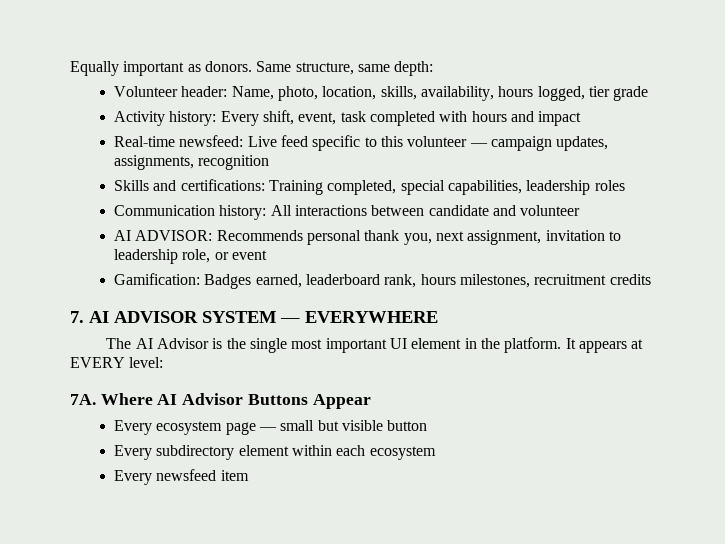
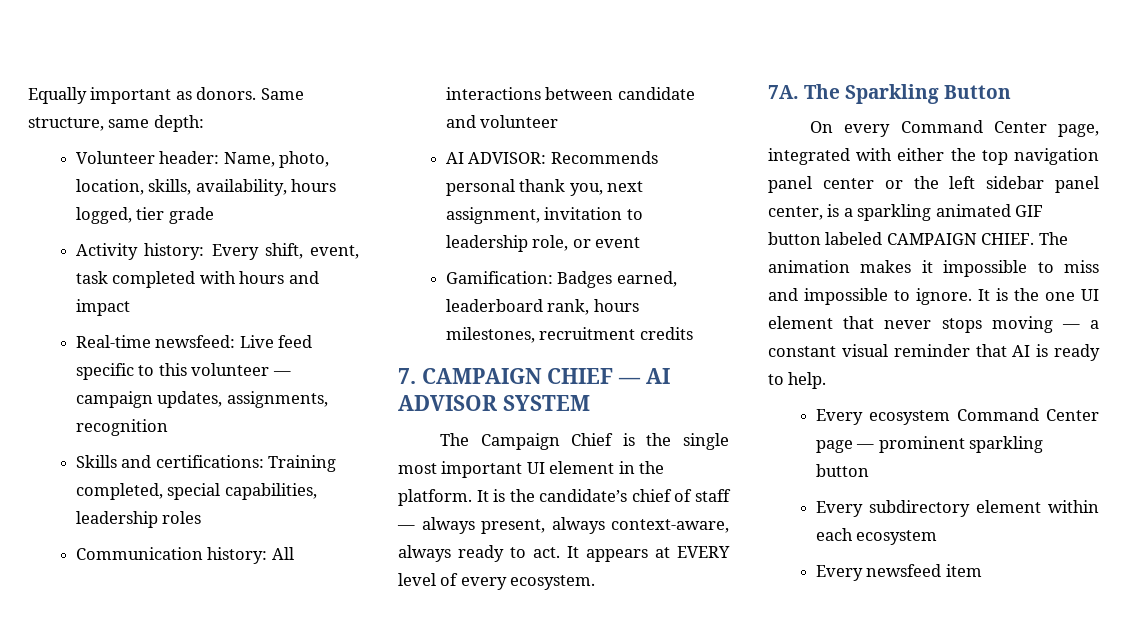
- 7. AI ADVISOR SYSTEM — EVERYWHERE
- The AI Advisor is the single most important UI element in the platform.
+ 7. CAMPAIGN CHIEF — AI ADVISOR SYSTEM
+ The Campaign Chief is the single most important UI element in the platform.
- It appears at EVERY level:
- 7A. Where AI Advisor Buttons Appear
- Every ecosystem page — small but visible button
+ It is the candidate’s chief of staff — always present, always context-aware, always ready to act. It appears at EVERY level of every ecosystem.
+ 7A. The Sparkling Button
+ On every Command Center page, integrated with either the top navigation panel center or the left sidebar panel center, is a sparkling animated GIF button labeled CAMPAIGN CHIEF. The animation makes it impossible to miss and impossible to ignore. It is the one UI element that never stops moving — a constant visual reminder that AI is ready to help.
+ Every ecosystem Command Center page — prominent sparkling button

